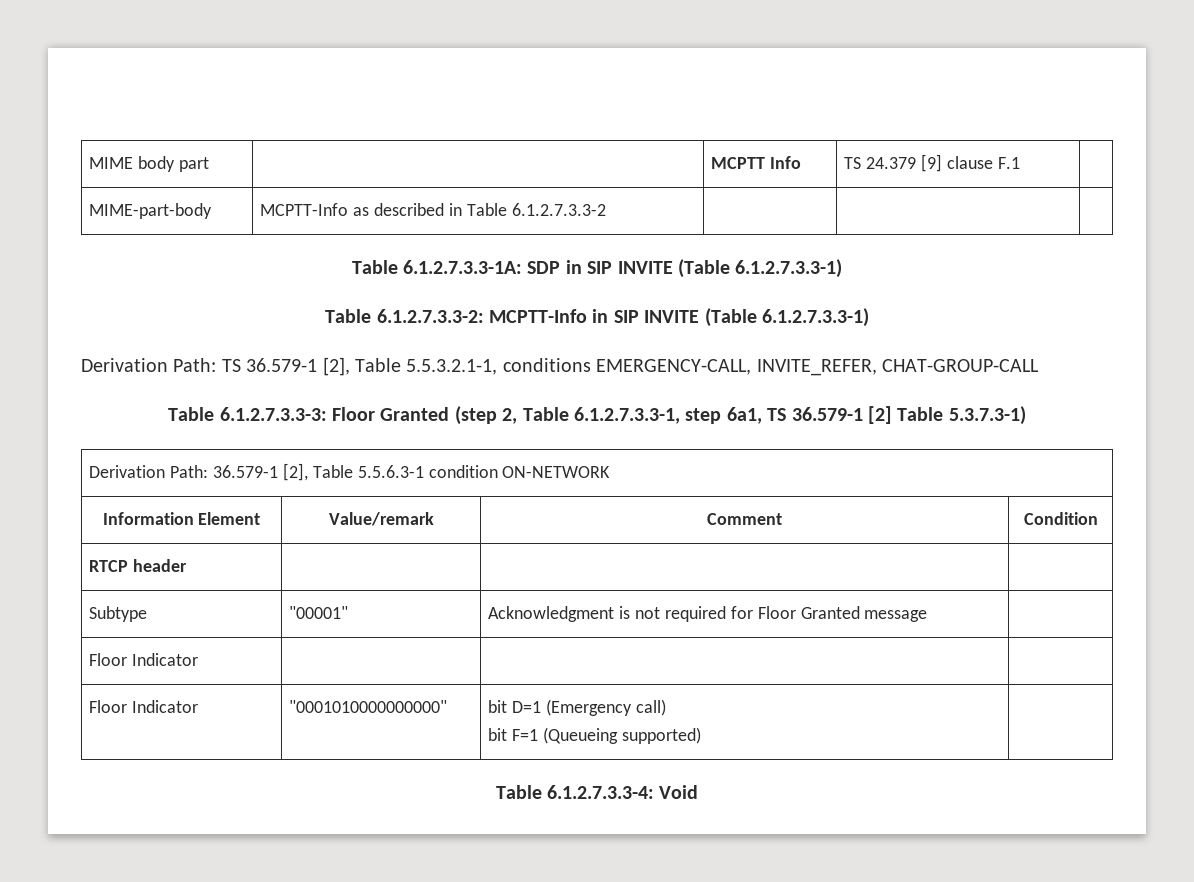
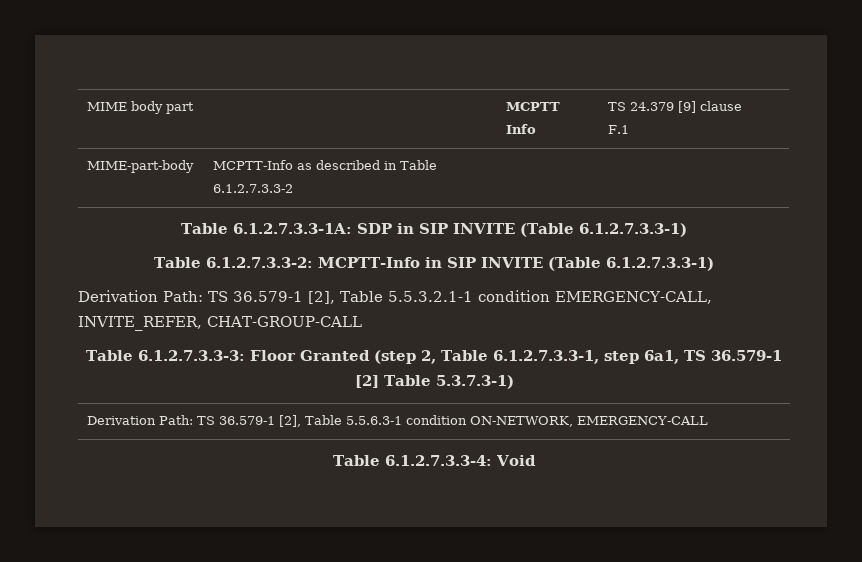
- Derivation Path: TS 36.579-1 [2], Table 5.5.3.2.1-1, conditions EMERGENCY-CALL, INVITE_REFER, CHAT-GROUP-CALL
+ Derivation Path: TS 36.579-1 [2], Table 5.5.3.2.1-1 condition EMERGENCY-CALL, INVITE_REFER, CHAT-GROUP-CALL
- Derivation Path: 36.579-1 [2], Table 5.5.6.3-1 condition ON-NETWORK
- Information Element | Value/remark | Comment | Condition
- RTCP header | | |
- Subtype | "00001" | Acknowledgment is not required for Floor Granted message |
- Floor Indicator | | |
- Floor Indicator | "0001010000000000" | bit D=1 (Emergency call)
- bit F=1 (Queueing supported) |
+ Derivation Path: TS 36.579-1 [2], Table 5.5.6.3-1 condition ON-NETWORK, EMERGENCY-CALL

